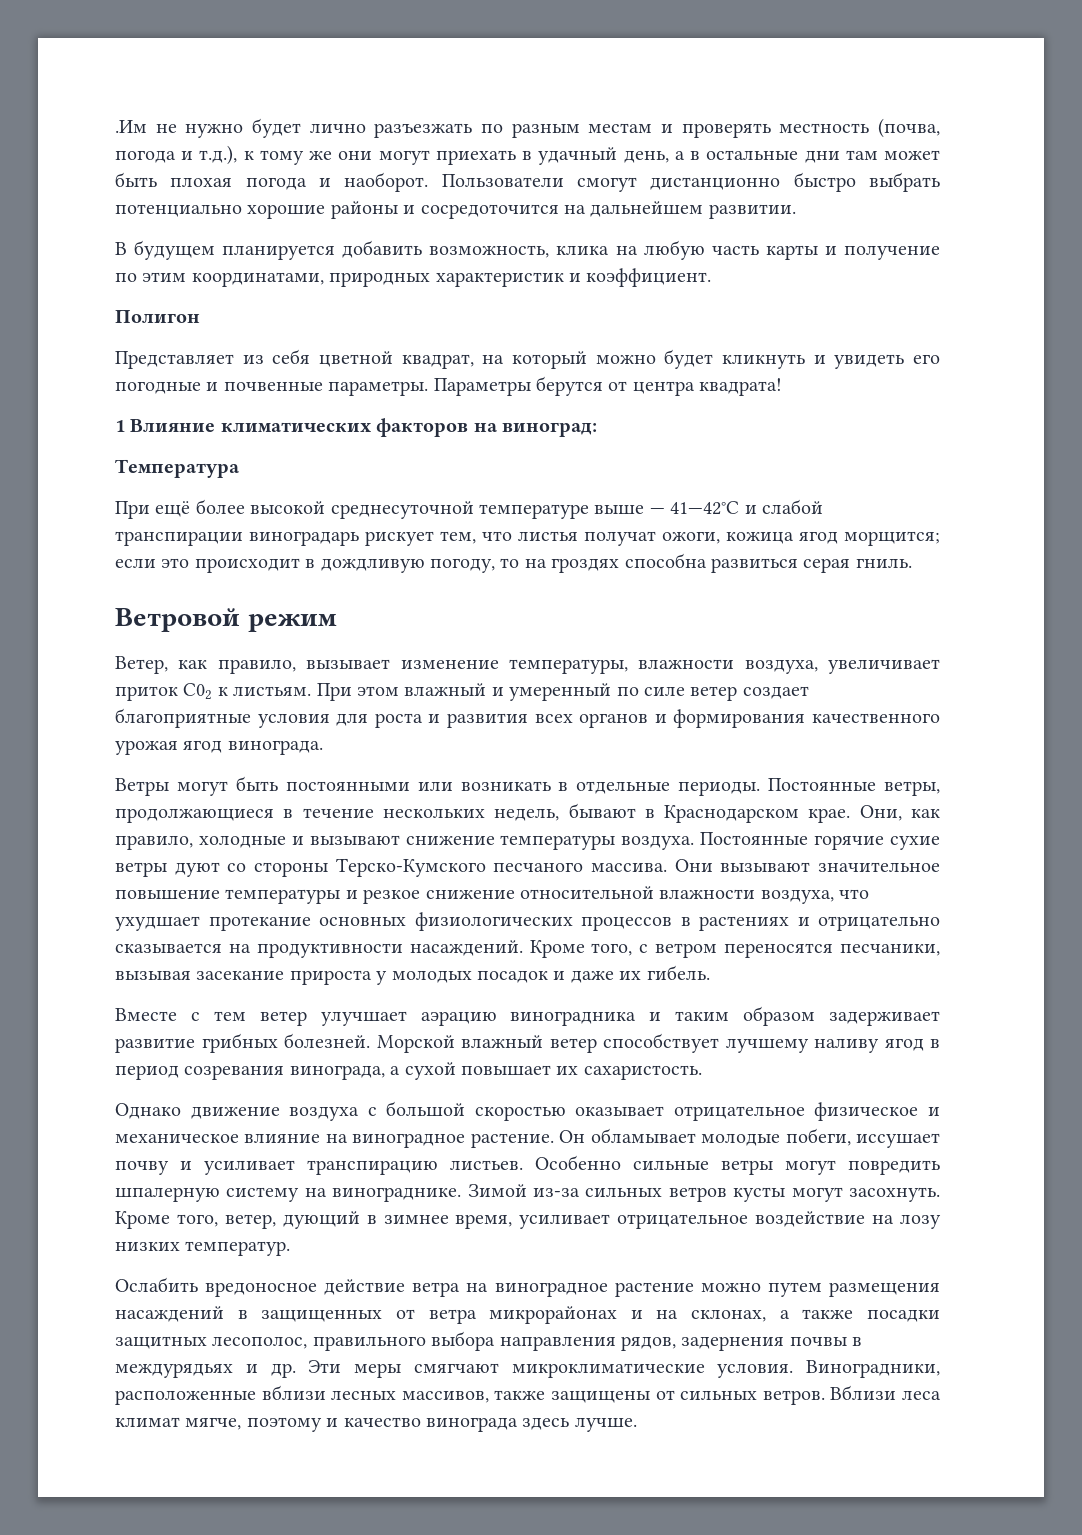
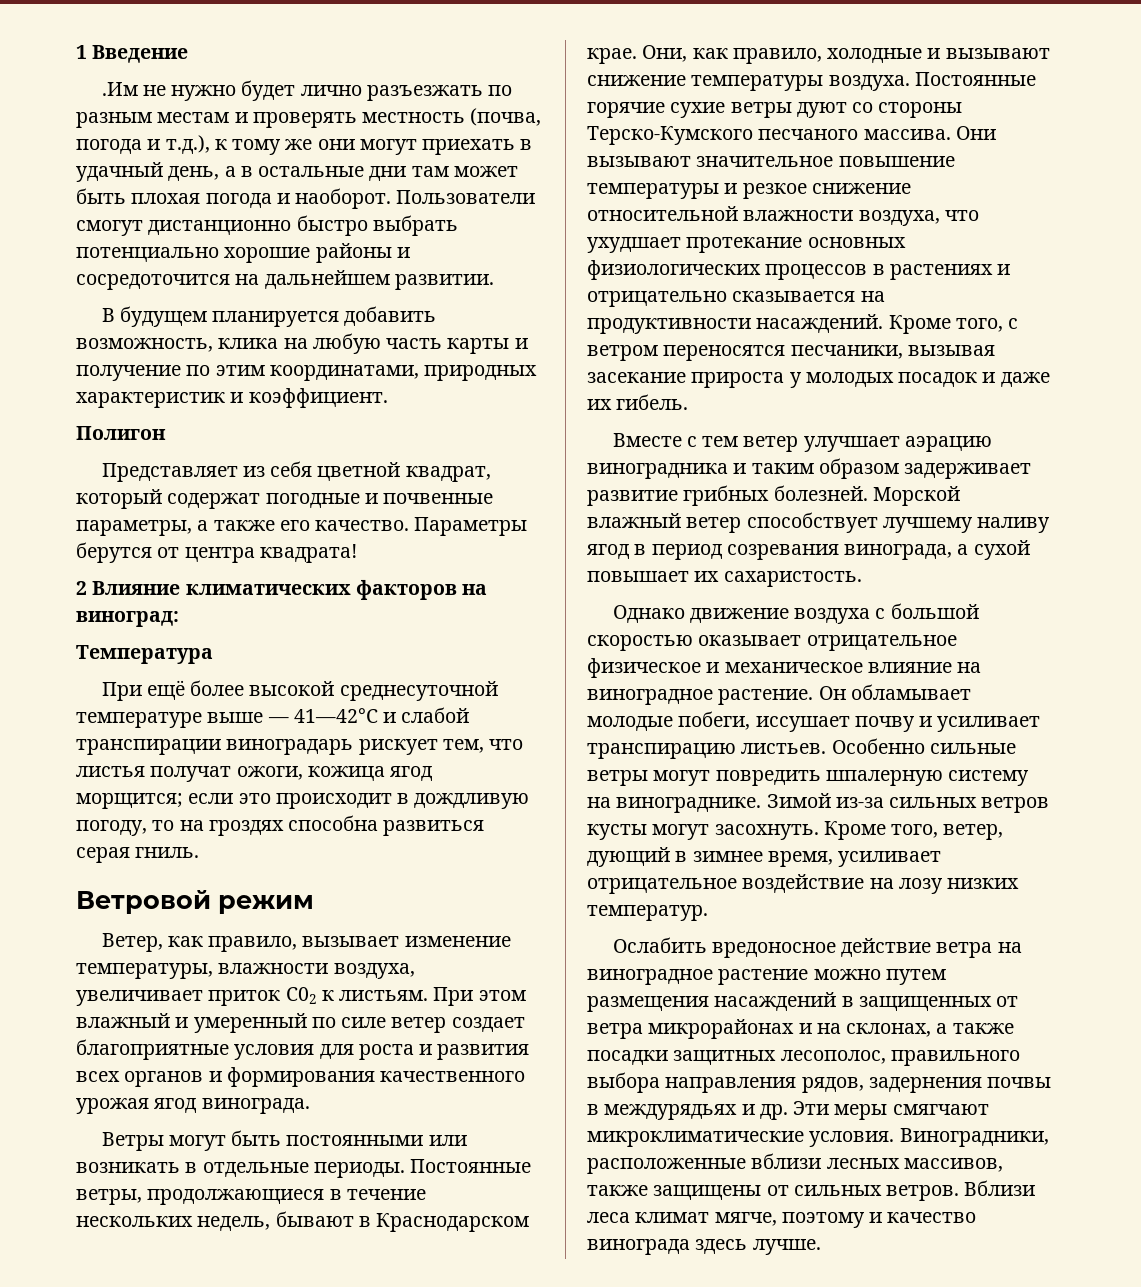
+ 1 Введение
- Представляет из себя цветной квадрат, на который можно будет кликнуть и увидеть его погодные и почвенные параметры.
+ Представляет из себя цветной квадрат, который содержат погодные и почвенные параметры, а также его качество.
- 1 Влияние климатических факторов на виноград:
+ 2 Влияние климатических факторов на виноград:

